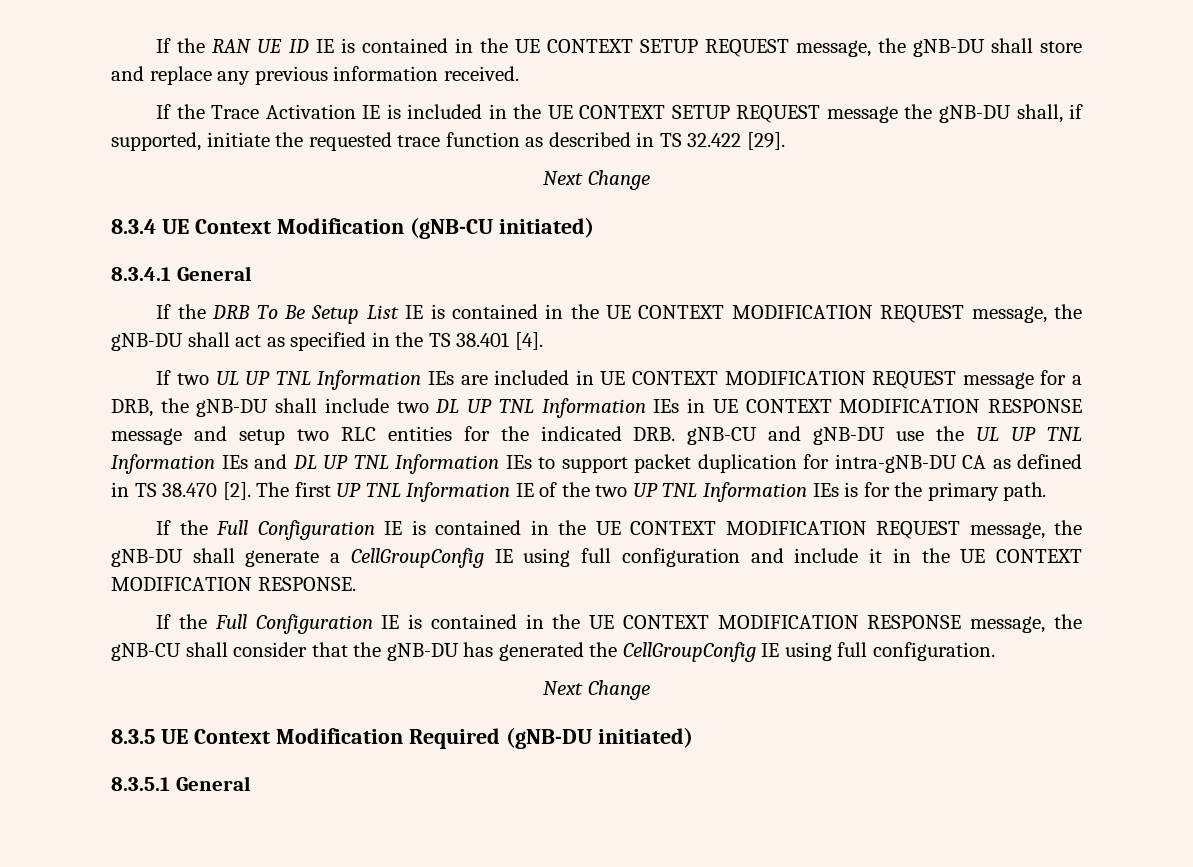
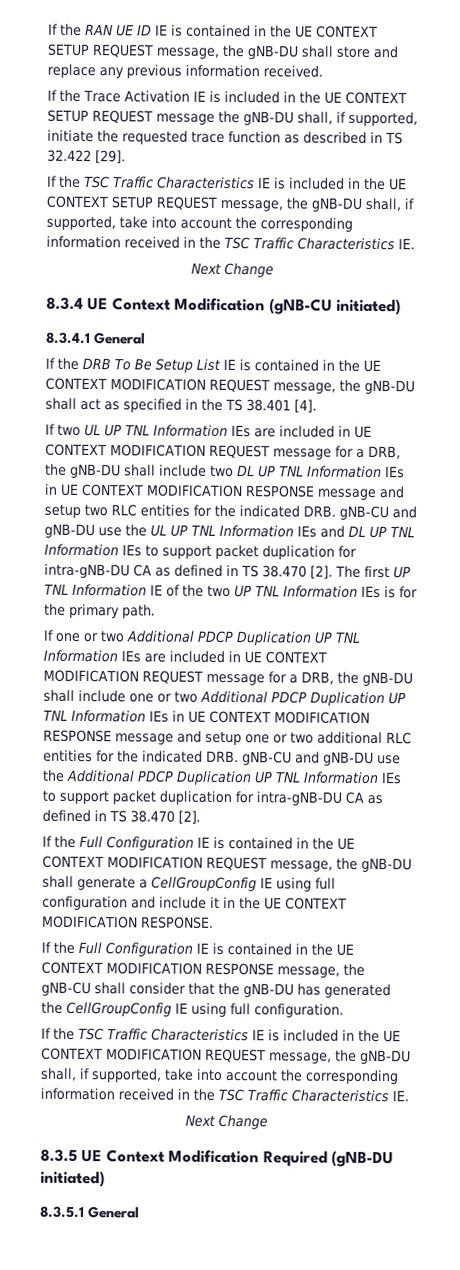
+ If the TSC Traffic Characteristics IE is included in the UE CONTEXT SETUP REQUEST message, the gNB-DU shall, if supported, take into account the corresponding information received in the TSC Traffic Characteristics IE.
+ If one or two Additional PDCP Duplication UP TNL Information IEs are included in UE CONTEXT MODIFICATION REQUEST message for a DRB, the gNB-DU shall include one or two Additional PDCP Duplication UP TNL Information IEs in UE CONTEXT MODIFICATION RESPONSE message and setup one or two additional RLC entities for the indicated DRB. gNB-CU and gNB-DU use the Additional PDCP Duplication UP TNL Information IEs to support packet duplication for intra-gNB-DU CA as defined in TS 38.470 [2].
+ If the TSC Traffic Characteristics IE is included in the UE CONTEXT MODIFICATION REQUEST message, the gNB-DU shall, if supported, take into account the corresponding information received in the TSC Traffic Characteristics IE.

